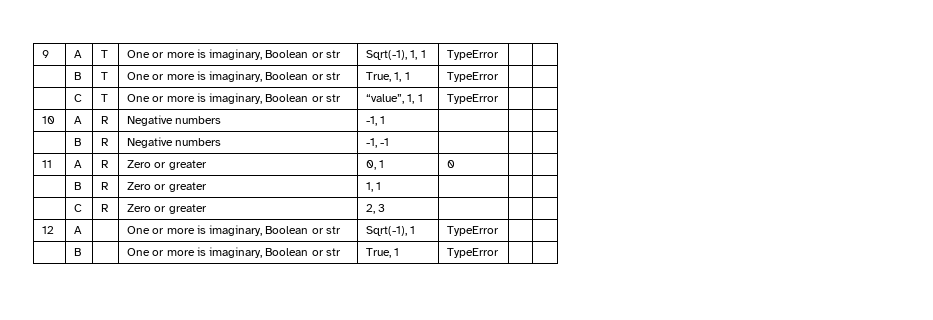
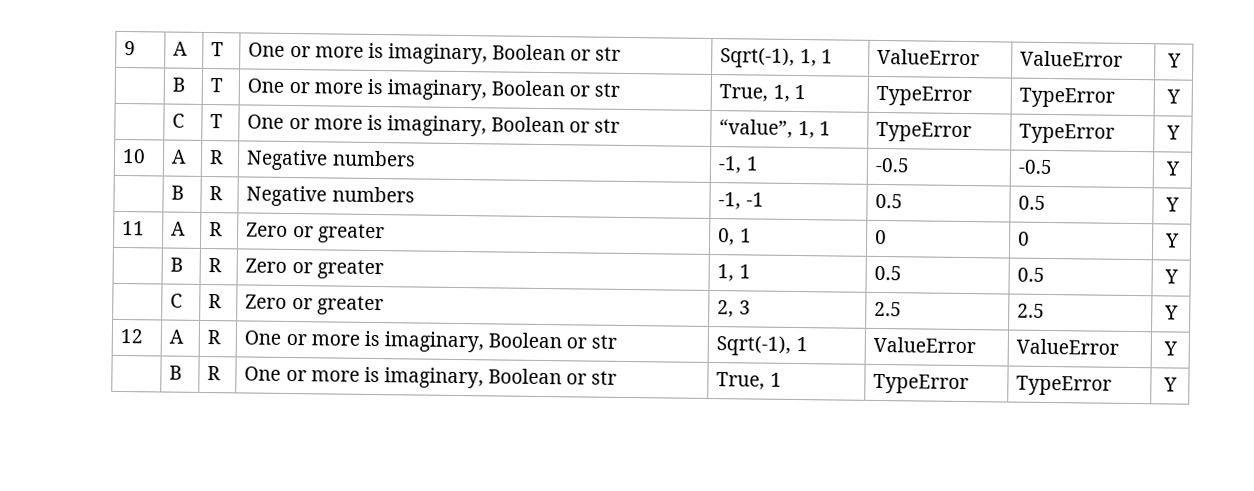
- 9 | A | T | One or more is imaginary, Boolean or str | Sqrt(-1), 1, 1 | TypeError | |
+ 9 | A | T | One or more is imaginary, Boolean or str | Sqrt(-1), 1, 1 | ValueError | ValueError | Y
- | B | T | One or more is imaginary, Boolean or str | True, 1, 1 | TypeError | |
+ | B | T | One or more is imaginary, Boolean or str | True, 1, 1 | TypeError | TypeError | Y
- | C | T | One or more is imaginary, Boolean or str | “value”, 1, 1 | TypeError | |
+ | C | T | One or more is imaginary, Boolean or str | “value”, 1, 1 | TypeError | TypeError | Y
- 10 | A | R | Negative numbers | -1, 1 | | |
+ 10 | A | R | Negative numbers | -1, 1 | -0.5 | -0.5 | Y
- | B | R | Negative numbers | -1, -1 | | |
+ | B | R | Negative numbers | -1, -1 | 0.5 | 0.5 | Y
- 11 | A | R | Zero or greater | 0, 1 | 0 | |
+ 11 | A | R | Zero or greater | 0, 1 | 0 | 0 | Y
- | B | R | Zero or greater | 1, 1 | | |
+ | B | R | Zero or greater | 1, 1 | 0.5 | 0.5 | Y
- | C | R | Zero or greater | 2, 3 | | |
+ | C | R | Zero or greater | 2, 3 | 2.5 | 2.5 | Y
- 12 | A | | One or more is imaginary, Boolean or str | Sqrt(-1), 1 | TypeError | |
- | B | | One or more is imaginary, Boolean or str | True, 1 | TypeError | |
+ 12 | A | R | One or more is imaginary, Boolean or str | Sqrt(-1), 1 | ValueError | ValueError | Y
+ | B | R | One or more is imaginary, Boolean or str | True, 1 | TypeError | TypeError | Y

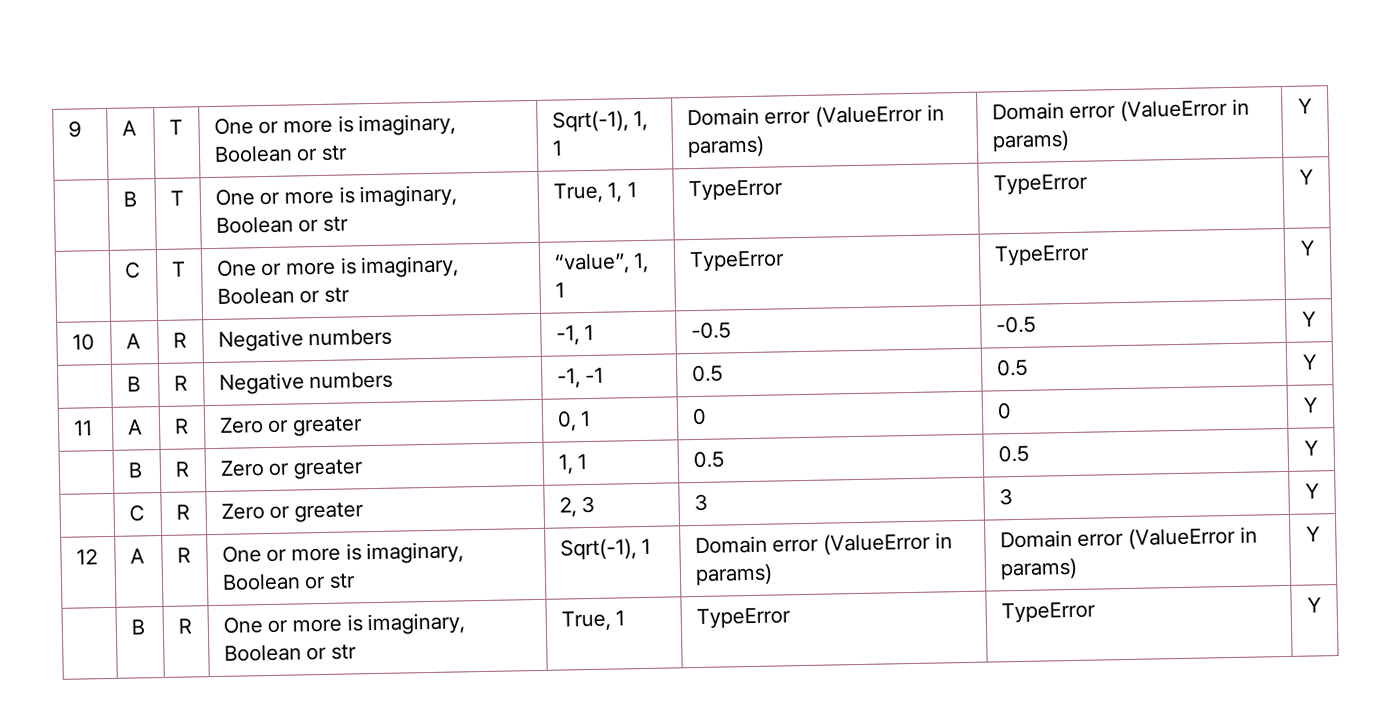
- 9 | A | T | One or more is imaginary, Boolean or str | Sqrt(-1), 1, 1 | ValueError | ValueError | Y
+ 9 | A | T | One or more is imaginary, Boolean or str | Sqrt(-1), 1, 1 | Domain error (ValueError in params) | Domain error (ValueError in params) | Y
- | C | R | Zero or greater | 2, 3 | 2.5 | 2.5 | Y
+ | C | R | Zero or greater | 2, 3 | 3 | 3 | Y
- 12 | A | R | One or more is imaginary, Boolean or str | Sqrt(-1), 1 | ValueError | ValueError | Y
+ 12 | A | R | One or more is imaginary, Boolean or str | Sqrt(-1), 1 | Domain error (ValueError in params) | Domain error (ValueError in params) | Y

